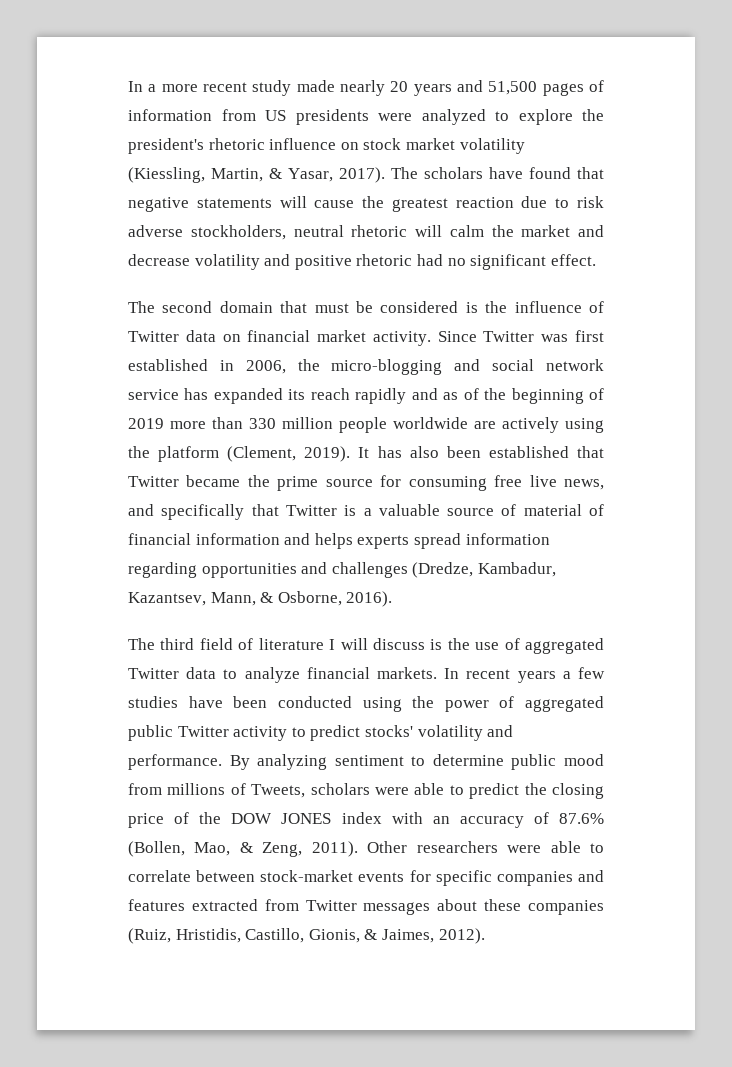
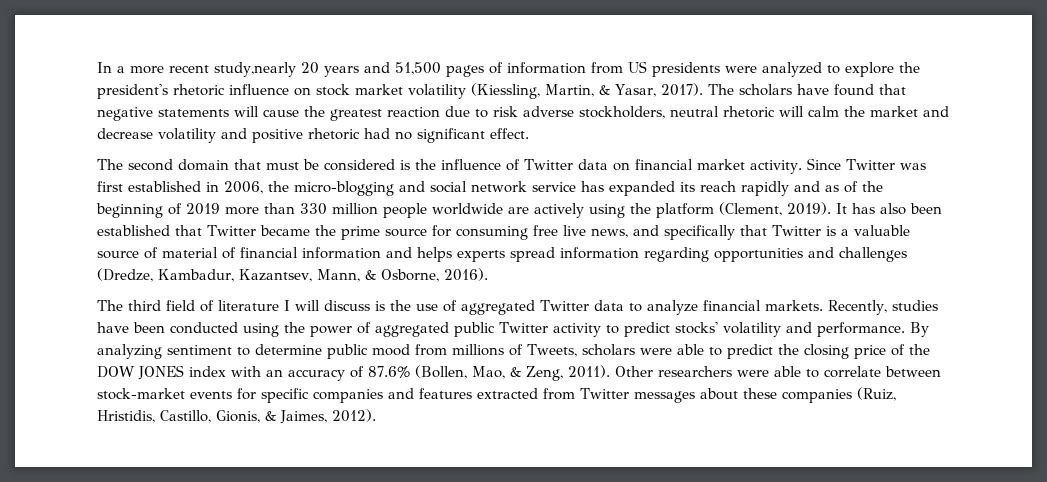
- In a more recent study made nearly 20 years and 51,500 pages of information from US presidents were analyzed to explore the president's rhetoric influence on stock market volatility (Kiessling, Martin, & Yasar, 2017).
+ In a more recent study,nearly 20 years and 51,500 pages of information from US presidents were analyzed to explore the president's rhetoric influence on stock market volatility (Kiessling, Martin, & Yasar, 2017).
- In recent years a few studies have been conducted using the power of aggregated public Twitter activity to predict stocks' volatility and performance.
+ Recently, studies have been conducted using the power of aggregated public Twitter activity to predict stocks' volatility and performance.

